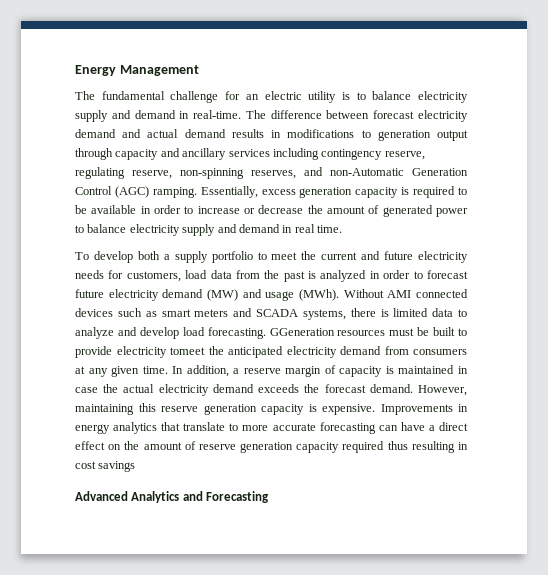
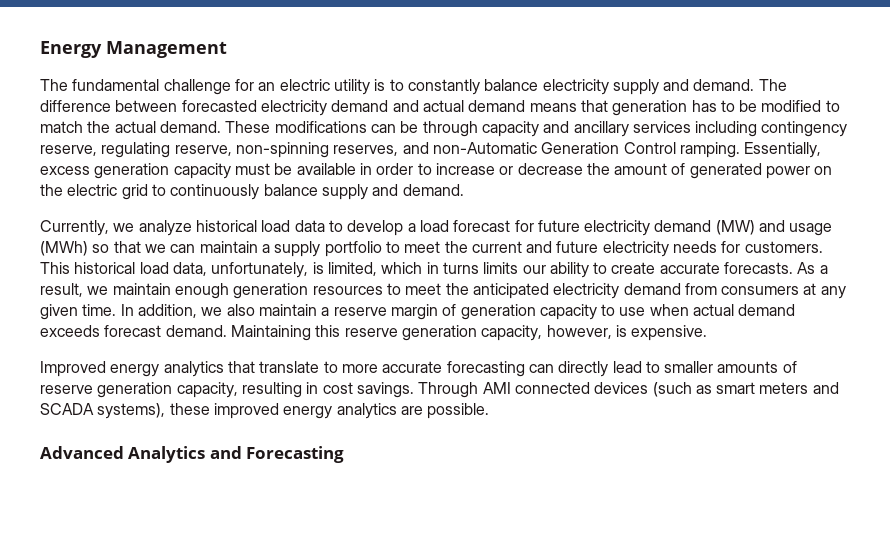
- The fundamental challenge for an electric utility is to balance electricity supply and demand in real-time.
+ The fundamental challenge for an electric utility is to constantly balance electricity supply and demand.
- The difference between forecast electricity demand and actual demand results in modifications to generation output through capacity and ancillary services including contingency reserve, regulating reserve, non-spinning reserves, and non-Automatic Generation Control (AGC) ramping.
+ The difference between forecasted electricity demand and actual demand means that generation has to be modified to match the actual demand. These modifications can be through capacity and ancillary services including contingency reserve, regulating reserve, non-spinning reserves, and non-Automatic Generation Control ramping.
- Essentially, excess generation capacity is required to be available in order to increase or decrease the amount of generated power to balance electricity supply and demand in real time.
- To develop both a supply portfolio to meet the current and future electricity needs for customers, load data from the past is analyzed in order to forecast future electricity demand (MW) and usage (MWh). Without AMI connected devices such as smart meters and SCADA systems, there is limited data to analyze and develop load forecasting. GGeneration resources must be built to provide electricity tomeet the anticipated electricity demand from consumers at any given time.
+ Essentially, excess generation capacity must be available in order to increase or decrease the amount of generated power on the electric grid to continuously balance supply and demand.
+ Currently, we analyze historical load data to develop a load forecast for future electricity demand (MW) and usage (MWh) so that we can maintain a supply portfolio to meet the current and future electricity needs for customers. This historical load data, unfortunately, is limited, which in turns limits our ability to create accurate forecasts. As a result, we maintain enough generation resources to meet the anticipated electricity demand from consumers at any given time.
- In addition, a reserve margin of capacity is maintained in case the actual electricity demand exceeds the forecast demand.
+ In addition, we also maintain a reserve margin of generation capacity to use when actual demand exceeds forecast demand.
- However, maintaining this reserve generation capacity is expensive. Improvements in energy analytics that translate to more accurate forecasting can have a direct effect on the amount of reserve generation capacity required thus resulting in cost savings
+ Maintaining this reserve generation capacity, however, is expensive.
+ Improved energy analytics that translate to more accurate forecasting can directly lead to smaller amounts of reserve generation capacity, resulting in cost savings. Through AMI connected devices (such as smart meters and SCADA systems), these improved energy analytics are possible.

